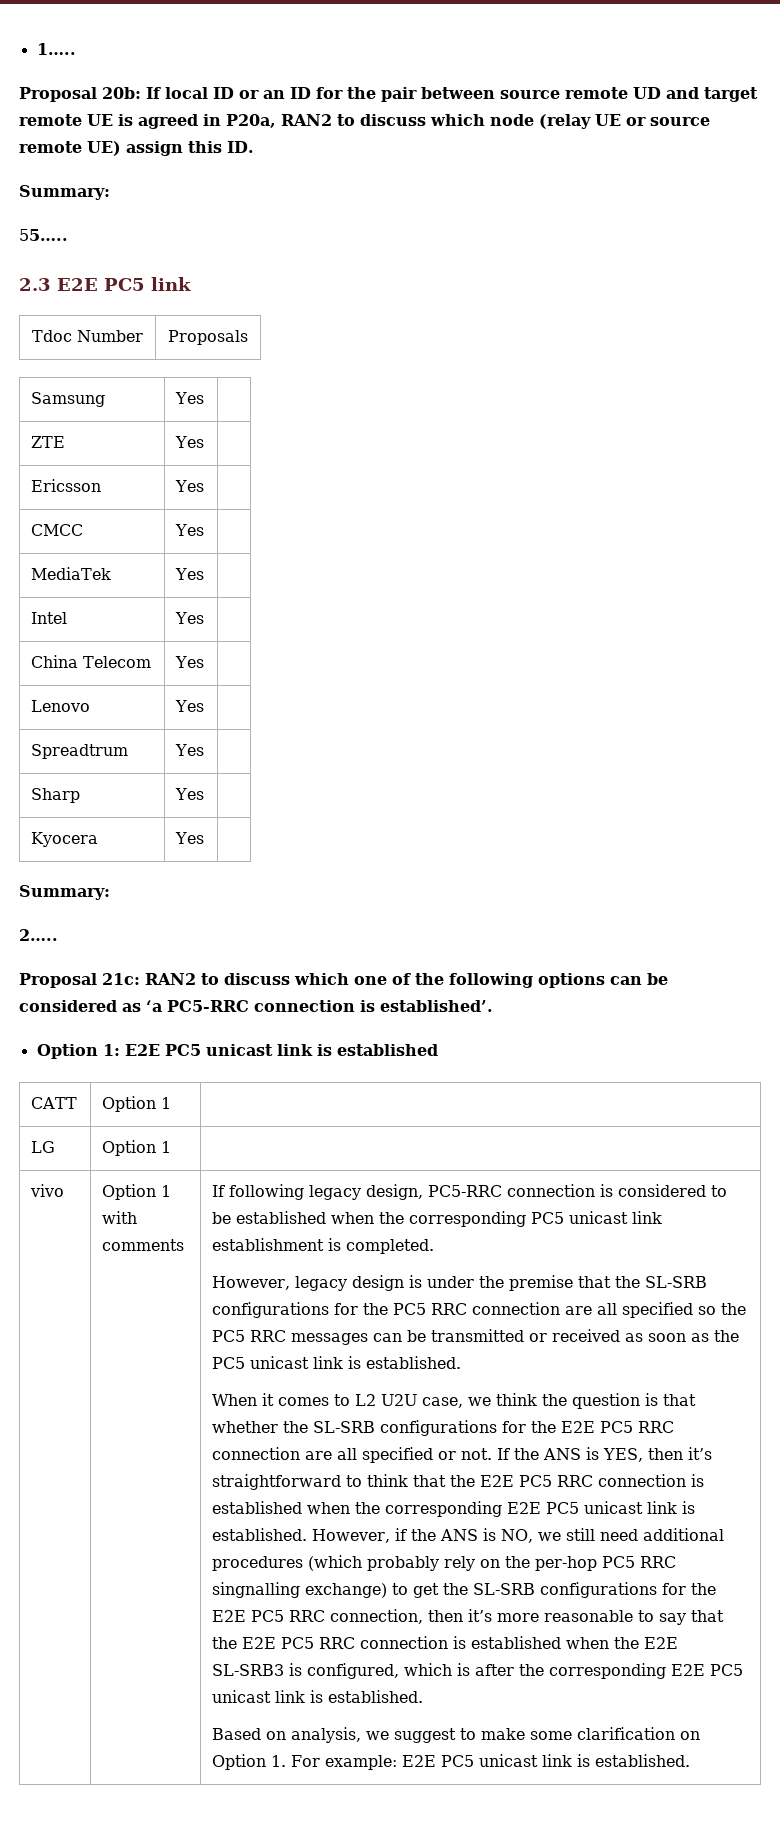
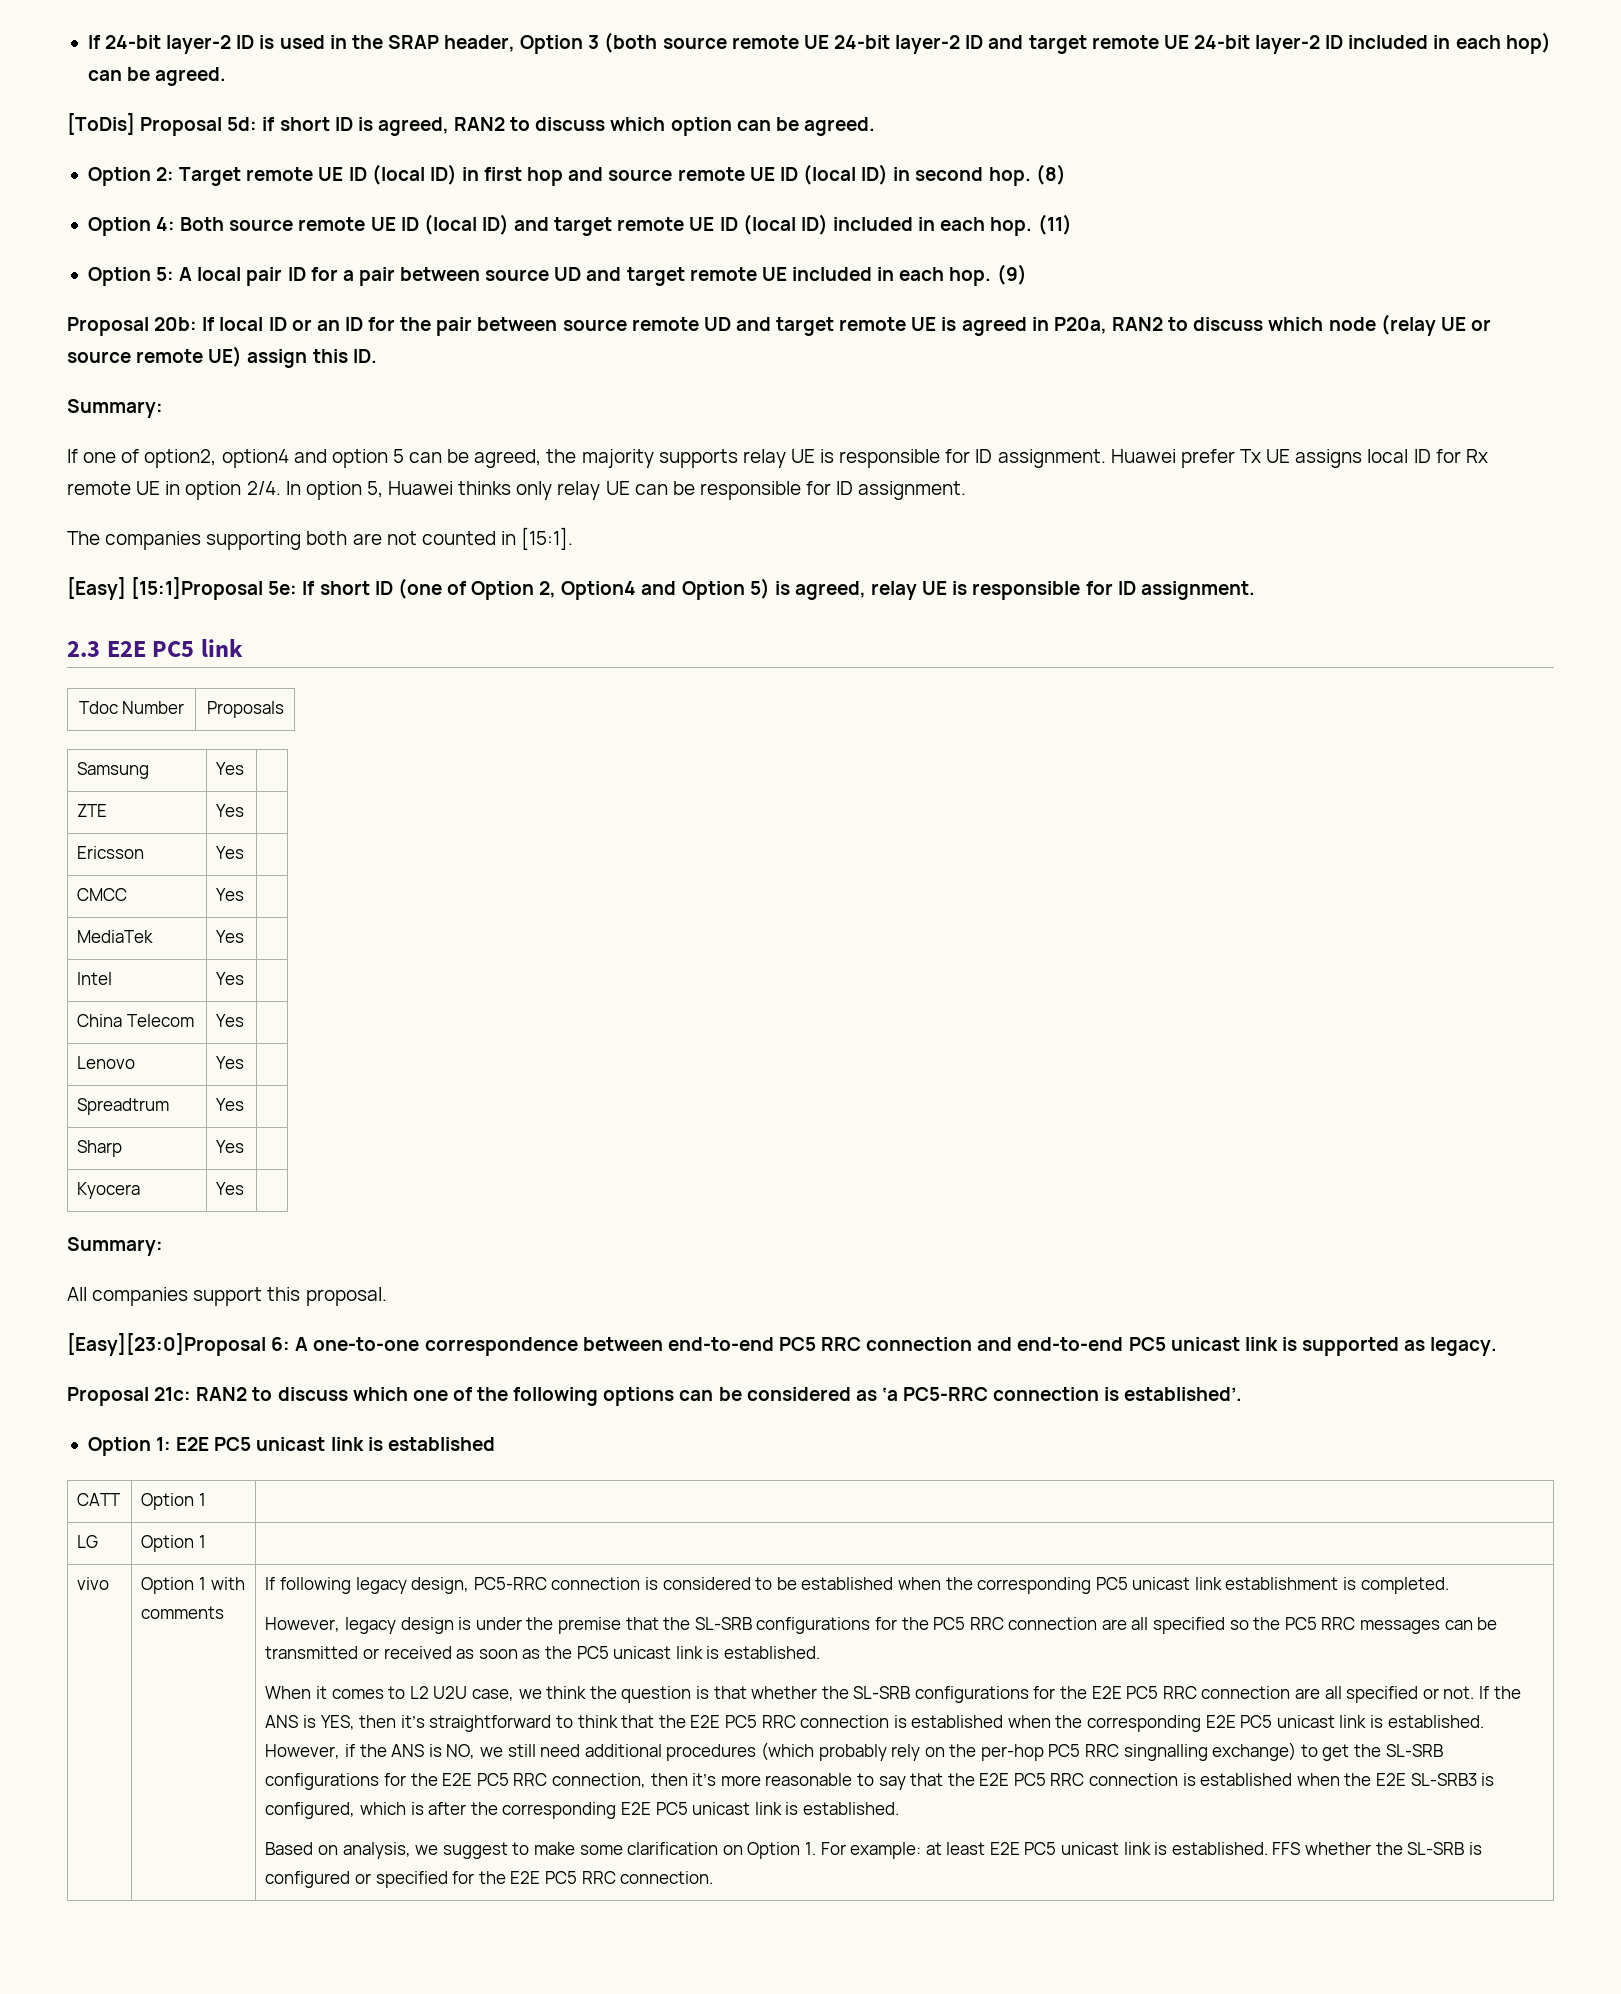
- 1…..
+ If 24-bit layer-2 ID is used in the SRAP header, Option 3 (both source remote UE 24-bit layer-2 ID and target remote UE 24-bit layer-2 ID included in each hop) can be agreed.
+ [ToDis] Proposal 5d: if short ID is agreed, RAN2 to discuss which option can be agreed.
+ Option 2: Target remote UE ID (local ID) in first hop and source remote UE ID (local ID) in second hop. (8)
+ Option 4: Both source remote UE ID (local ID) and target remote UE ID (local ID) included in each hop. (11)
+ Option 5: A local pair ID for a pair between source UD and target remote UE included in each hop. (9)
- 55…..
+ If one of option2, option4 and option 5 can be agreed, the majority supports relay UE is responsible for ID assignment. Huawei prefer Tx UE assigns local ID for Rx remote UE in option 2/4. In option 5, Huawei thinks only relay UE can be responsible for ID assignment.
+ The companies supporting both are not counted in [15:1].
+ [Easy] [15:1]Proposal 5e: If short ID (one of Option 2, Option4 and Option 5) is agreed, relay UE is responsible for ID assignment.
- 2…..
+ All companies support this proposal.
+ [Easy][23:0]Proposal 6: A one-to-one correspondence between end-to-end PC5 RRC connection and end-to-end PC5 unicast link is supported as legacy.
- Based on analysis, we suggest to make some clarification on Option 1. For example: E2E PC5 unicast link is established.
+ Based on analysis, we suggest to make some clarification on Option 1. For example: at least E2E PC5 unicast link is established. FFS whether the SL-SRB is configured or specified for the E2E PC5 RRC connection.

